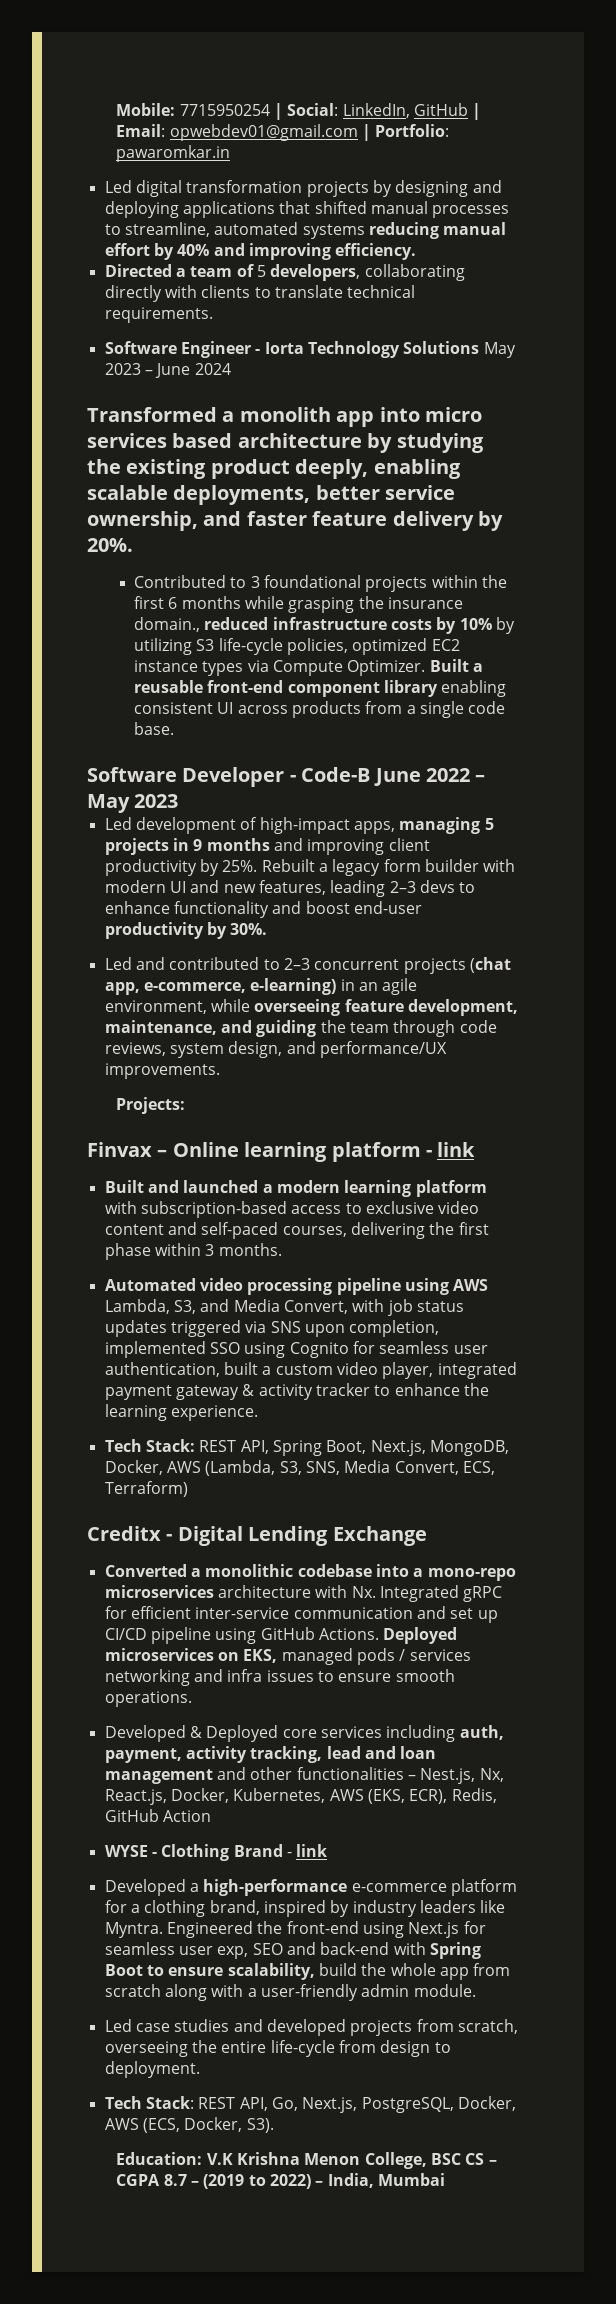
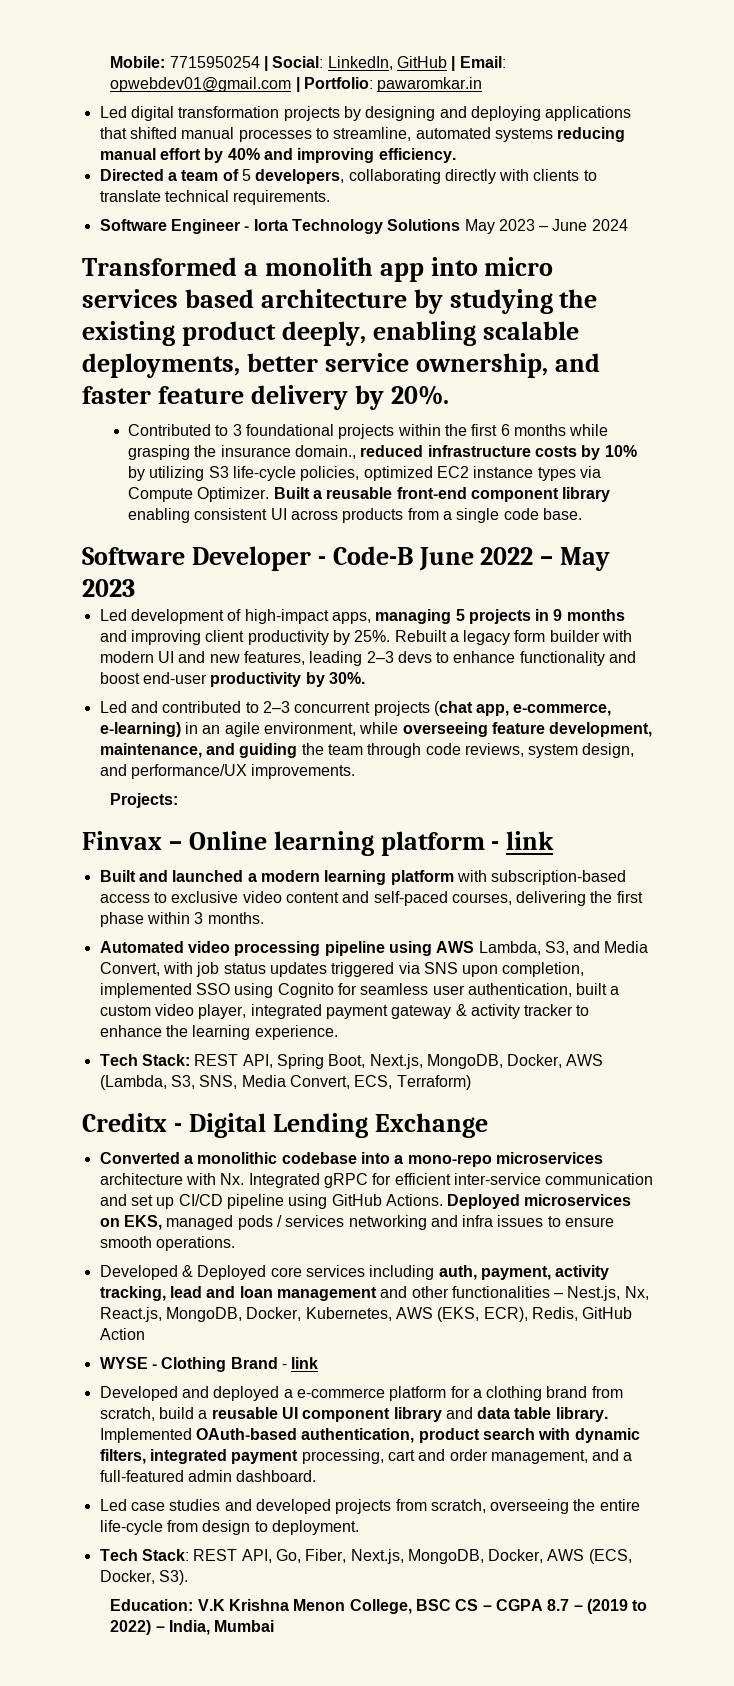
- Developed & Deployed core services including auth, payment, activity tracking, lead and loan management and other functionalities – Nest.js, Nx, React.js, Docker, Kubernetes, AWS (EKS, ECR), Redis, GitHub Action
+ Developed & Deployed core services including auth, payment, activity tracking, lead and loan management and other functionalities – Nest.js, Nx, React.js, MongoDB, Docker, Kubernetes, AWS (EKS, ECR), Redis, GitHub Action
- Developed a high-performance e-commerce platform for a clothing brand, inspired by industry leaders like Myntra. Engineered the front-end using Next.js for seamless user exp, SEO and back-end with Spring Boot to ensure scalability, build the whole app from scratch along with a user-friendly admin module.
+ Developed and deployed a e-commerce platform for a clothing brand from scratch, build a reusable UI component library and data table library. Implemented OAuth-based authentication, product search with dynamic filters, integrated payment processing, cart and order management, and a full-featured admin dashboard.
- Tech Stack: REST API, Go, Next.js, PostgreSQL, Docker, AWS (ECS, Docker, S3).
+ Tech Stack: REST API, Go, Fiber, Next.js, MongoDB, Docker, AWS (ECS, Docker, S3).

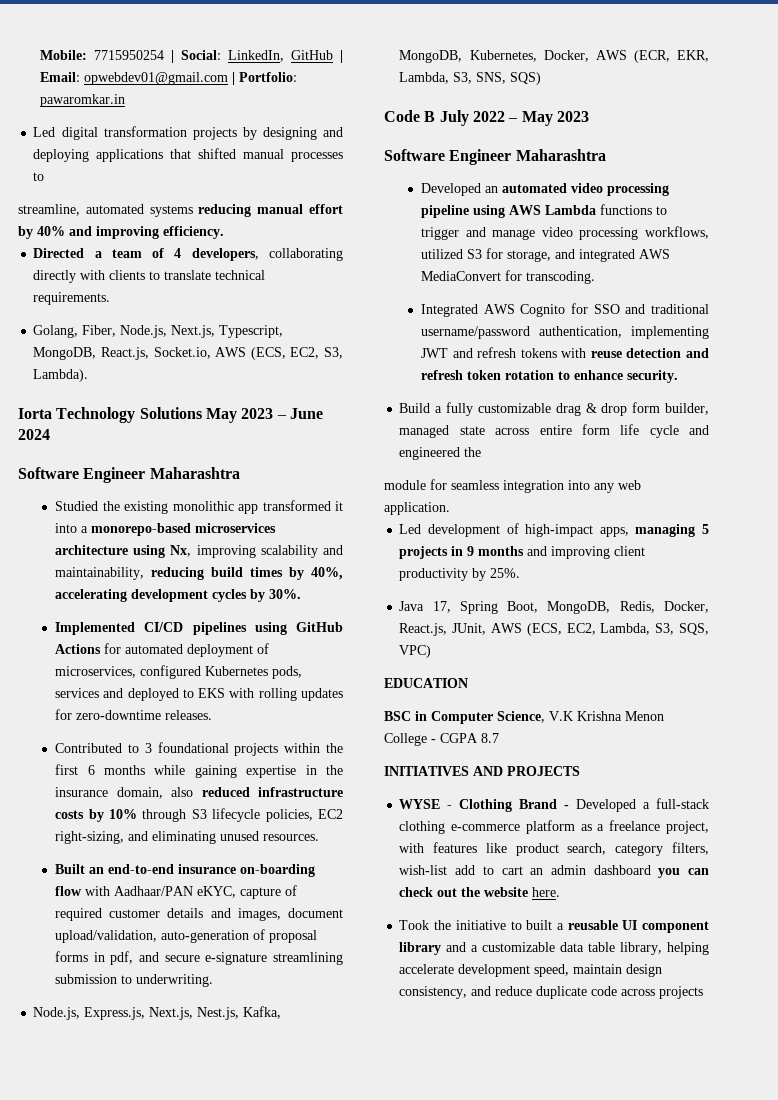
- Led digital transformation projects by designing and deploying applications that shifted manual processes to streamline, automated systems reducing manual effort by 40% and improving efficiency.
+ Led digital transformation projects by designing and deploying applications that shifted manual processes to
+ streamline, automated systems reducing manual effort by 40% and improving efficiency.
- Directed a team of 5 developers, collaborating directly with clients to translate technical requirements.
+ Directed a team of 4 developers, collaborating directly with clients to translate technical requirements.
- Software Engineer - Iorta Technology Solutions May 2023 – June 2024
- Transformed a monolith app into micro services based architecture by studying the existing product deeply, enabling scalable deployments, better service ownership, and faster feature delivery by 20%.
+ Golang, Fiber, Node.js, Next.js, Typescript, MongoDB, React.js, Socket.io, AWS (ECS, EC2, S3, Lambda).
+ Iorta Technology Solutions May 2023 – June 2024
+ Software Engineer Maharashtra
+ Studied the existing monolithic app transformed it into a monorepo-based microservices architecture using Nx, improving scalability and maintainability, reducing build times by 40%, accelerating development cycles by 30%.
+ Implemented CI/CD pipelines using GitHub Actions for automated deployment of microservices, configured Kubernetes pods, services and deployed to EKS with rolling updates for zero-downtime releases.
- Contributed to 3 foundational projects within the first 6 months while grasping the insurance domain., reduced infrastructure costs by 10% by utilizing S3 life-cycle policies, optimized EC2 instance types via Compute Optimizer. Built a reusable front-end component library enabling consistent UI across products from a single code base.
- Software Developer - Code-B June 2022 – May 2023
+ Contributed to 3 foundational projects within the first 6 months while gaining expertise in the insurance domain, also reduced infrastructure costs by 10% through S3 lifecycle policies, EC2 right-sizing, and eliminating unused resources.
+ Built an end-to-end insurance on-boarding flow with Aadhaar/PAN eKYC, capture of required customer details and images, document upload/validation, auto-generation of proposal forms in pdf, and secure e-signature streamlining submission to underwriting.
+ Node.js, Express.js, Next.js, Nest.js, Kafka, MongoDB, Kubernetes, Docker, AWS (ECR, EKR, Lambda, S3, SNS, SQS)
+ Code B July 2022 – May 2023
+ Software Engineer Maharashtra
+ Developed an automated video processing pipeline using AWS Lambda functions to trigger and manage video processing workflows, utilized S3 for storage, and integrated AWS MediaConvert for transcoding.
+ Integrated AWS Cognito for SSO and traditional username/password authentication, implementing JWT and refresh tokens with reuse detection and refresh token rotation to enhance security.
+ Build a fully customizable drag & drop form builder, managed state across entire form life cycle and engineered the
+ module for seamless integration into any web application.
- Led development of high-impact apps, managing 5 projects in 9 months and improving client productivity by 25%. Rebuilt a legacy form builder with modern UI and new features, leading 2–3 devs to enhance functionality and boost end-user productivity by 30%.
- Led and contributed to 2–3 concurrent projects (chat app, e-commerce, e-learning) in an agile environment, while overseeing feature development, maintenance, and guiding the team through code reviews, system design, and performance/UX improvements.
- Projects:
- Finvax – Online learning platform - link
- Built and launched a modern learning platform with subscription-based access to exclusive video content and self-paced courses, delivering the first phase within 3 months.
- Automated video processing pipeline using AWS Lambda, S3, and Media Convert, with job status updates triggered via SNS upon completion, implemented SSO using Cognito for seamless user authentication, built a custom video player, integrated payment gateway & activity tracker to enhance the learning experience.
- Tech Stack: REST API, Spring Boot, Next.js, MongoDB, Docker, AWS (Lambda, S3, SNS, Media Convert, ECS, Terraform)
- Creditx - Digital Lending Exchange
- Converted a monolithic codebase into a mono-repo microservices architecture with Nx. Integrated gRPC for efficient inter-service communication and set up CI/CD pipeline using GitHub Actions. Deployed microservices on EKS, managed pods / services networking and infra issues to ensure smooth operations.
- Developed & Deployed core services including auth, payment, activity tracking, lead and loan management and other functionalities – Nest.js, Nx, React.js, MongoDB, Docker, Kubernetes, AWS (EKS, ECR), Redis, GitHub Action
+ Led development of high-impact apps, managing 5 projects in 9 months and improving client productivity by 25%.
+ Java 17, Spring Boot, MongoDB, Redis, Docker, React.js, JUnit, AWS (ECS, EC2, Lambda, S3, SQS, VPC)
+ EDUCATION
+ BSC in Computer Science, V.K Krishna Menon College - CGPA 8.7
+ INITIATIVES AND PROJECTS
- WYSE - Clothing Brand - link
- Developed and deployed a e-commerce platform for a clothing brand from scratch, build a reusable UI component library and data table library. Implemented OAuth-based authentication, product search with dynamic filters, integrated payment processing, cart and order management, and a full-featured admin dashboard.
- Led case studies and developed projects from scratch, overseeing the entire life-cycle from design to deployment.
- Tech Stack: REST API, Go, Fiber, Next.js, MongoDB, Docker, AWS (ECS, Docker, S3).
- Education: V.K Krishna Menon College, BSC CS – CGPA 8.7 – (2019 to 2022) – India, Mumbai
+ WYSE - Clothing Brand - Developed a full-stack clothing e-commerce platform as a freelance project, with features like product search, category filters, wish-list add to cart an admin dashboard you can check out the website here.
+ Took the initiative to built a reusable UI component library and a customizable data table library, helping accelerate development speed, maintain design consistency, and reduce duplicate code across projects

